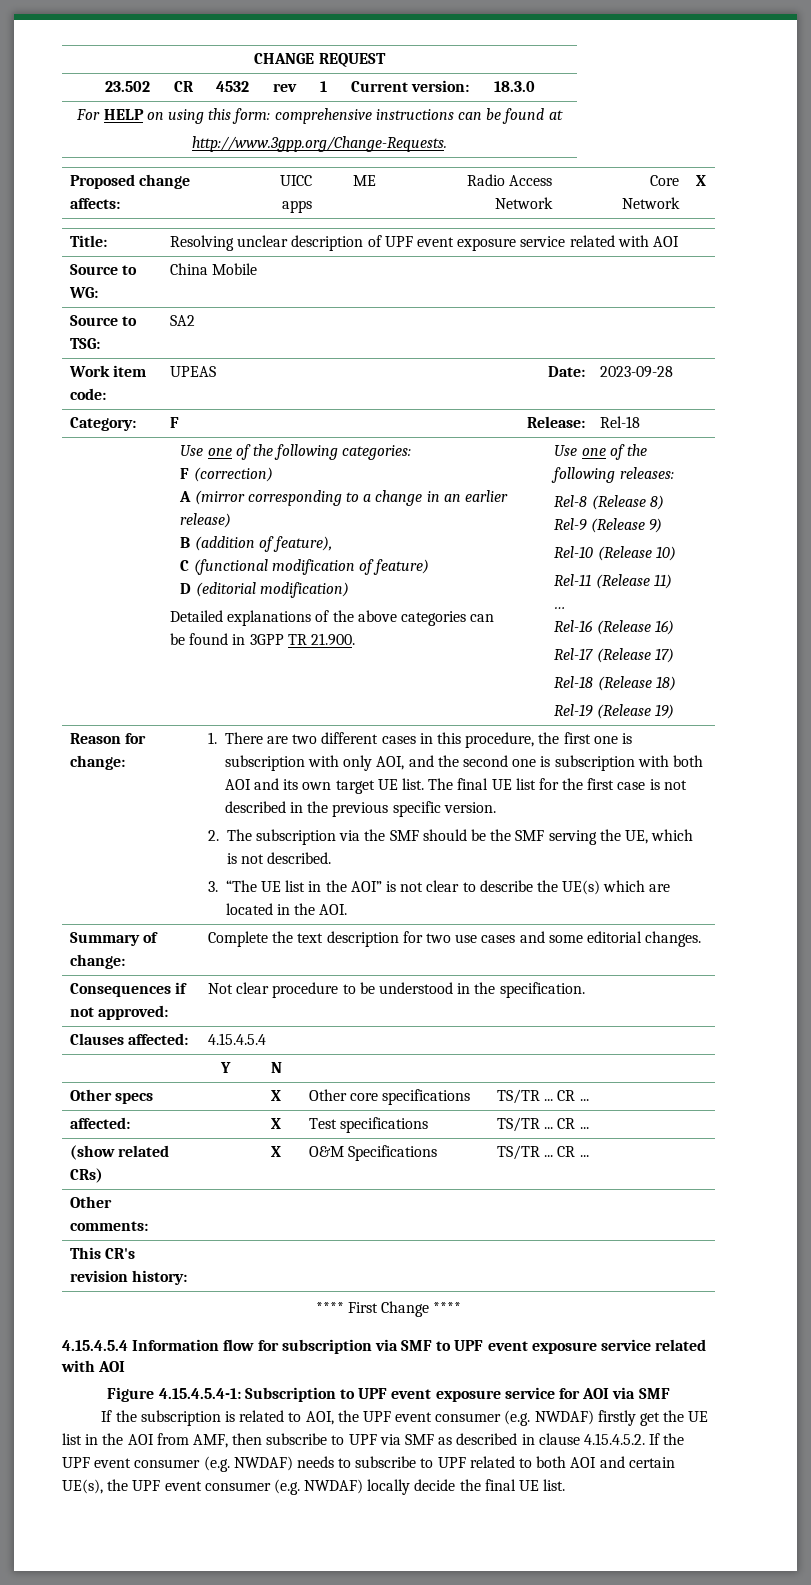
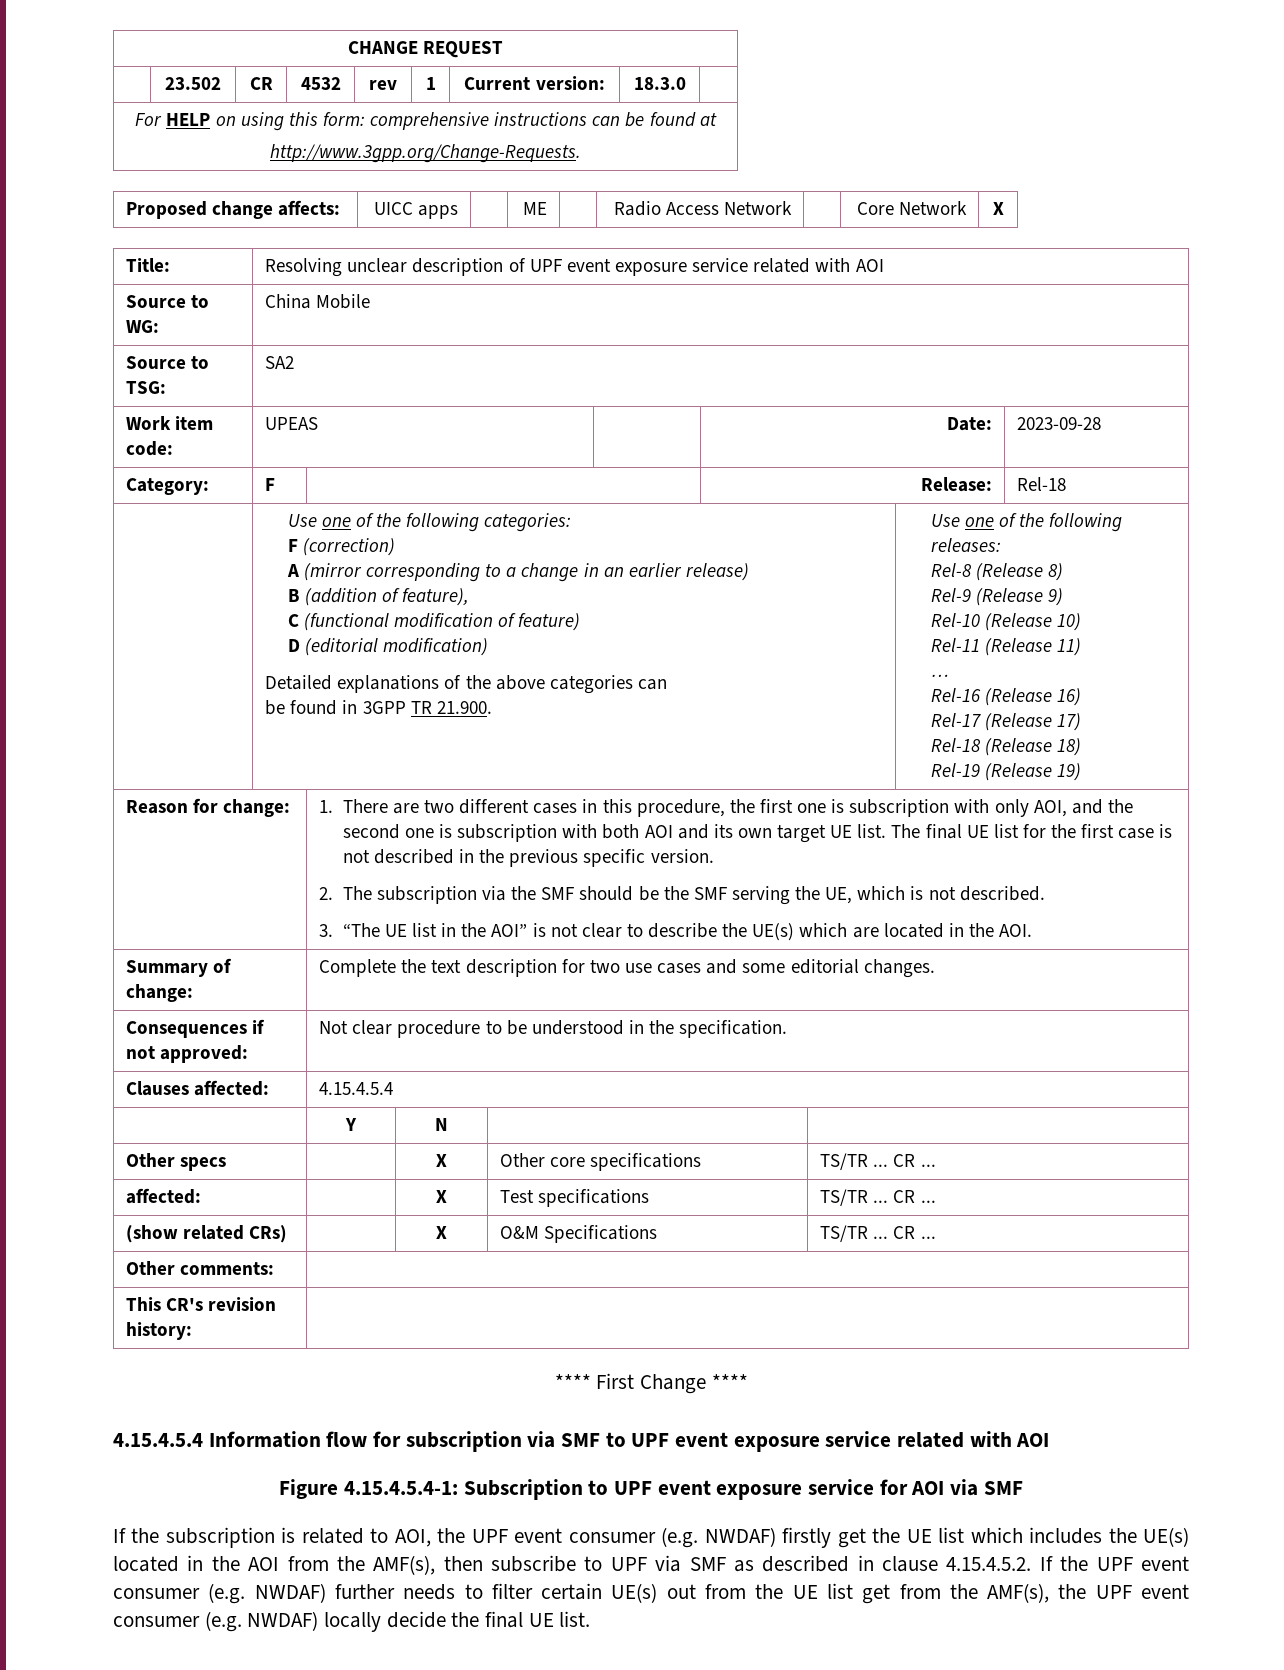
- If the subscription is related to AOI, the UPF event consumer (e.g. NWDAF) firstly get the UE list in the AOI from AMF, then subscribe to UPF via SMF as described in clause 4.15.4.5.2. If the UPF event consumer (e.g. NWDAF) needs to subscribe to UPF related to both AOI and certain UE(s), the UPF event consumer (e.g. NWDAF) locally decide the final UE list.
+ If the subscription is related to AOI, the UPF event consumer (e.g. NWDAF) firstly get the UE list which includes the UE(s) located in the AOI from the AMF(s), then subscribe to UPF via SMF as described in clause 4.15.4.5.2. If the UPF event consumer (e.g. NWDAF) further needs to filter certain UE(s) out from the UE list get from the AMF(s), the UPF event consumer (e.g. NWDAF) locally decide the final UE list.

